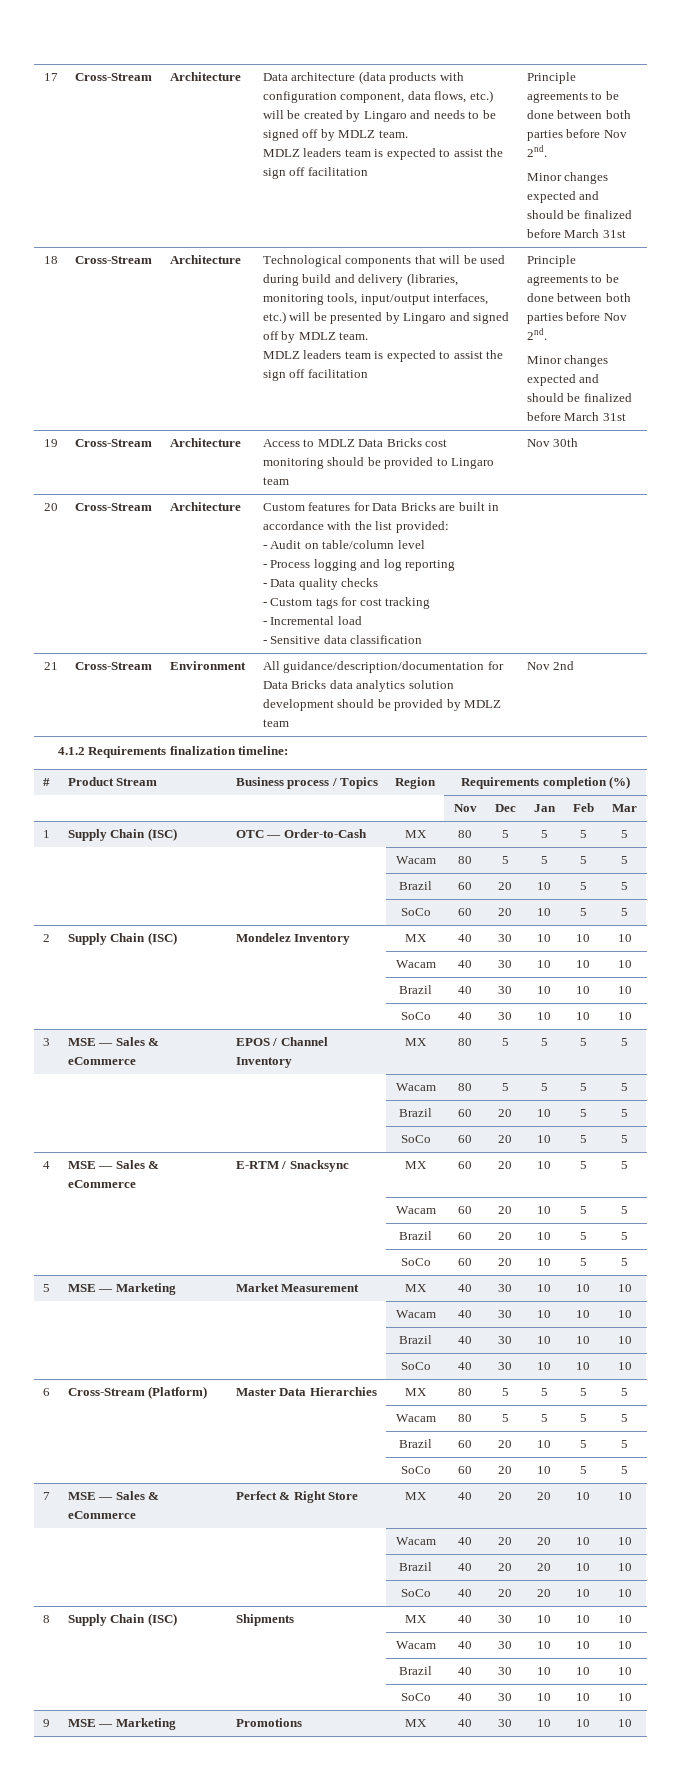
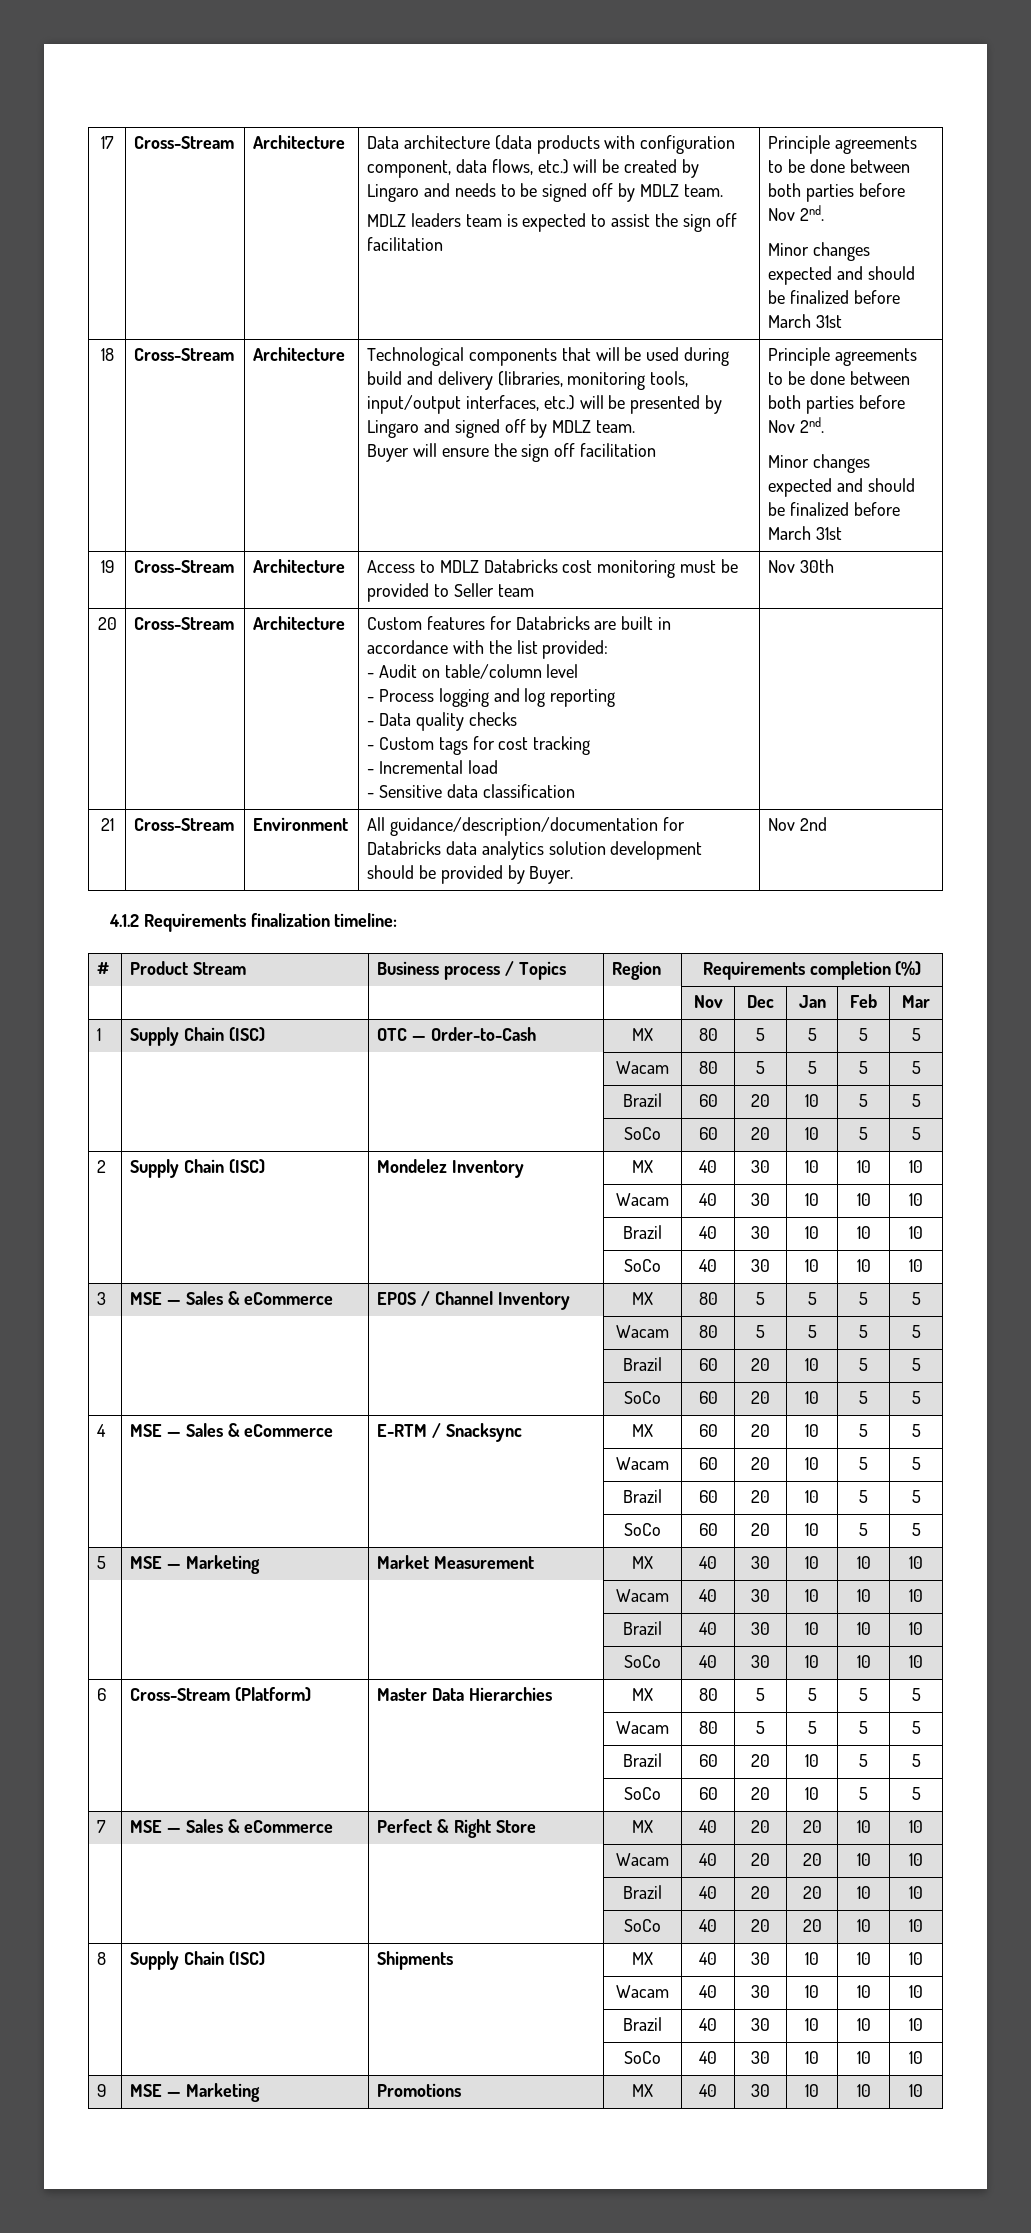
  Technological components that will be used during build and delivery (libraries, monitoring tools, input/output interfaces, etc.) will be presented by Lingaro and signed off by MDLZ team.
- MDLZ leaders team is expected to assist the sign off facilitation
+ Buyer will ensure the sign off facilitation
- 19 | Cross-Stream | Architecture | Access to MDLZ Data Bricks cost monitoring should be provided to Lingaro team | Nov 30th
+ 19 | Cross-Stream | Architecture | Access to MDLZ Databricks cost monitoring must be provided to Seller team | Nov 30th
- Custom features for Data Bricks are built in accordance with the list provided:
+ Custom features for Databricks are built in accordance with the list provided:
- 21 | Cross-Stream | Environment | All guidance/description/documentation for Data Bricks data analytics solution development should be provided by MDLZ team | Nov 2nd
+ 21 | Cross-Stream | Environment | All guidance/description/documentation for Databricks data analytics solution development should be provided by Buyer. | Nov 2nd

